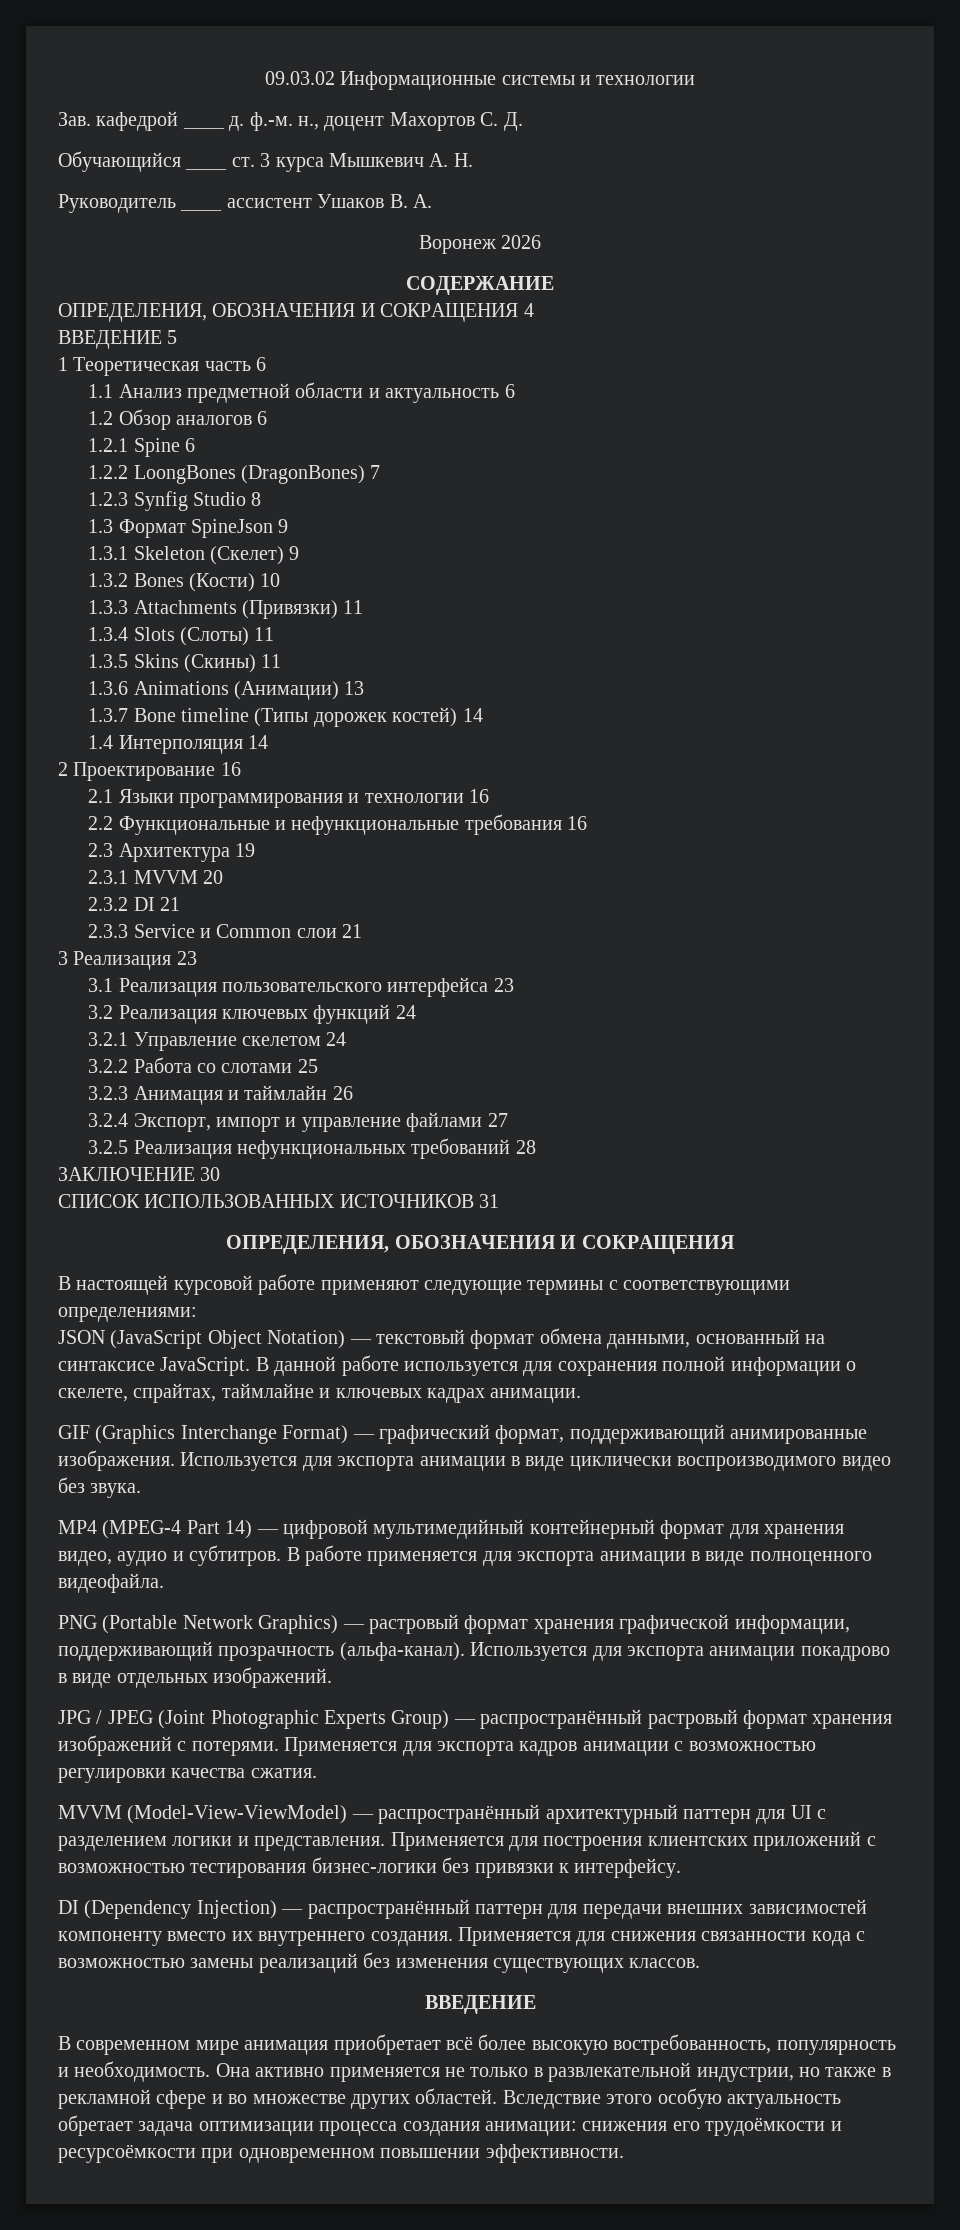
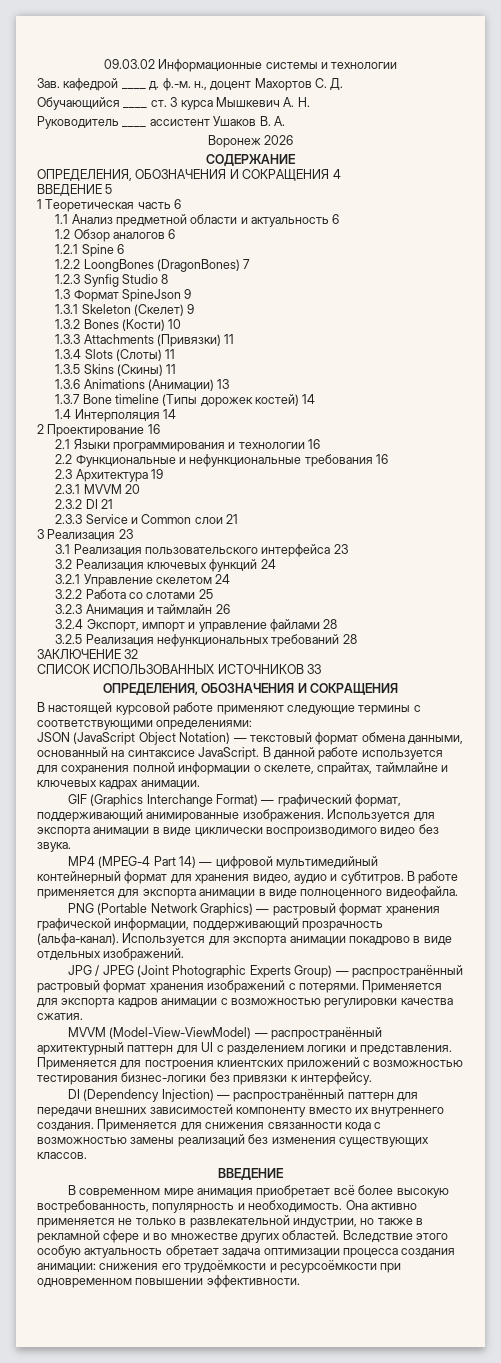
- 3.2.4 Экспорт, импорт и управление файлами 27
+ 3.2.4 Экспорт, импорт и управление файлами 28
- ЗАКЛЮЧЕНИЕ 30
+ ЗАКЛЮЧЕНИЕ 32
- СПИСОК ИСПОЛЬЗОВАННЫХ ИСТОЧНИКОВ 31
+ СПИСОК ИСПОЛЬЗОВАННЫХ ИСТОЧНИКОВ 33

